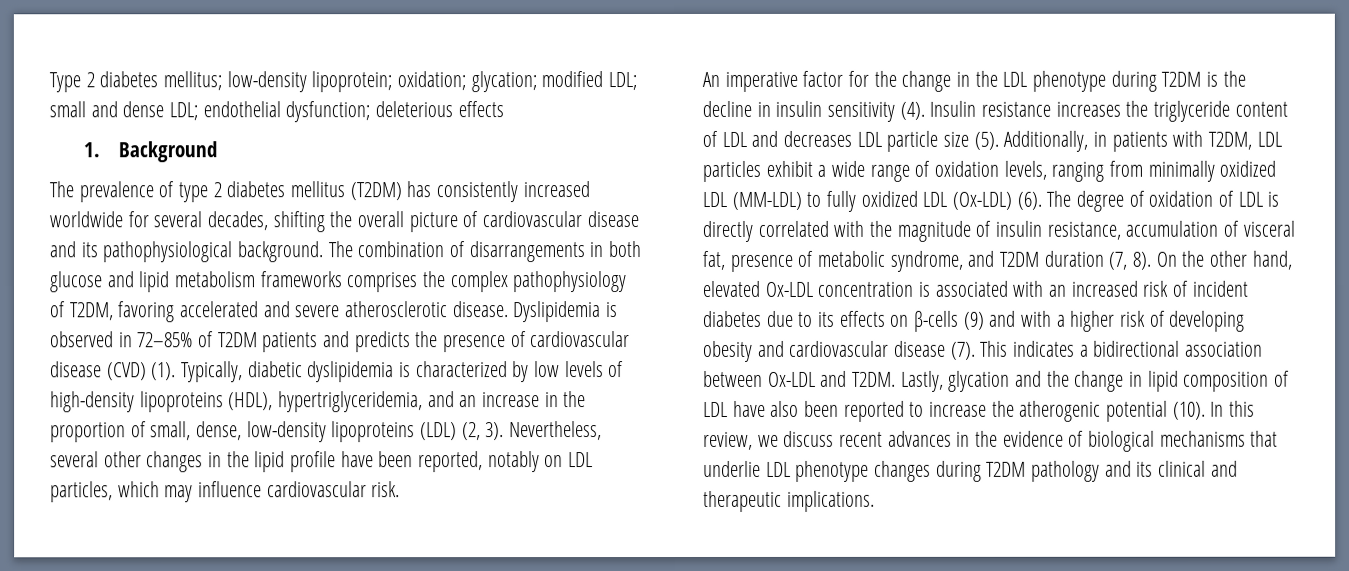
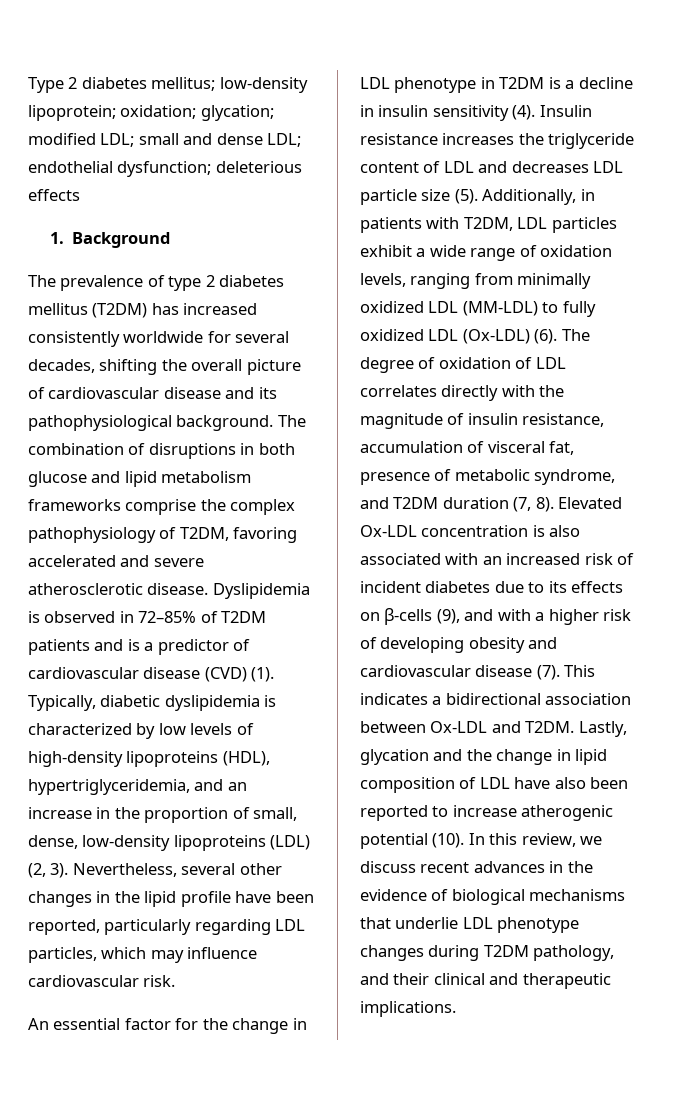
- The prevalence of type 2 diabetes mellitus (T2DM) has consistently increased worldwide for several decades, shifting the overall picture of cardiovascular disease and its pathophysiological background.
+ The prevalence of type 2 diabetes mellitus (T2DM) has increased consistently worldwide for several decades, shifting the overall picture of cardiovascular disease and its pathophysiological background.
- The combination of disarrangements in both glucose and lipid metabolism frameworks comprises the complex pathophysiology of T2DM, favoring accelerated and severe atherosclerotic disease.
+ The combination of disruptions in both glucose and lipid metabolism frameworks comprise the complex pathophysiology of T2DM, favoring accelerated and severe atherosclerotic disease.
- Dyslipidemia is observed in 72–85% of T2DM patients and predicts the presence of cardiovascular disease (CVD) (1).
+ Dyslipidemia is observed in 72–85% of T2DM patients and is a predictor of cardiovascular disease (CVD) (1).
- Nevertheless, several other changes in the lipid profile have been reported, notably on LDL particles, which may influence cardiovascular risk.
+ Nevertheless, several other changes in the lipid profile have been reported, particularly regarding LDL particles, which may influence cardiovascular risk.
- An imperative factor for the change in the LDL phenotype during T2DM is the decline in insulin sensitivity (4).
+ An essential factor for the change in LDL phenotype in T2DM is a decline in insulin sensitivity (4).
- The degree of oxidation of LDL is directly correlated with the magnitude of insulin resistance, accumulation of visceral fat, presence of metabolic syndrome, and T2DM duration (7, 8).
+ The degree of oxidation of LDL correlates directly with the magnitude of insulin resistance, accumulation of visceral fat, presence of metabolic syndrome, and T2DM duration (7, 8).
- On the other hand, elevated Ox-LDL concentration is associated with an increased risk of incident diabetes due to its effects on β-cells (9) and with a higher risk of developing obesity and cardiovascular disease (7).
+ Elevated Ox-LDL concentration is also associated with an increased risk of incident diabetes due to its effects on β-cells (9), and with a higher risk of developing obesity and cardiovascular disease (7).
- Lastly, glycation and the change in lipid composition of LDL have also been reported to increase the atherogenic potential (10).
+ Lastly, glycation and the change in lipid composition of LDL have also been reported to increase atherogenic potential (10).
- In this review, we discuss recent advances in the evidence of biological mechanisms that underlie LDL phenotype changes during T2DM pathology and its clinical and therapeutic implications.
+ In this review, we discuss recent advances in the evidence of biological mechanisms that underlie LDL phenotype changes during T2DM pathology, and their clinical and therapeutic implications.

